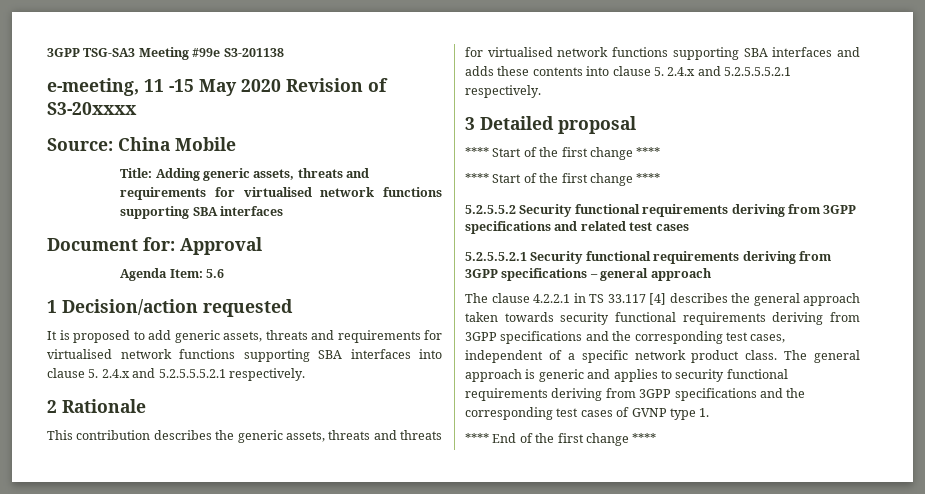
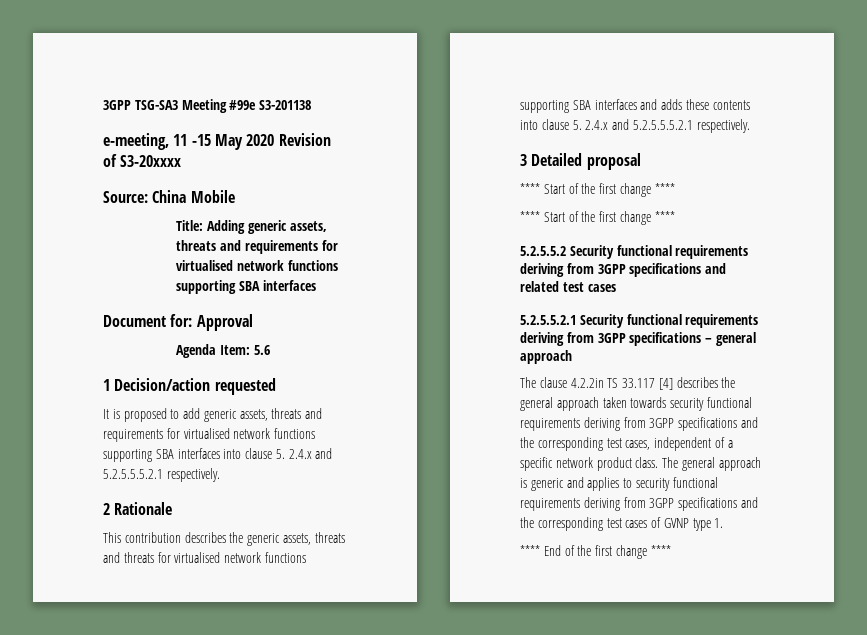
- The clause 4.2.2.1 in TS 33.117 [4] describes the general approach taken towards security functional requirements deriving from 3GPP specifications and the corresponding test cases, independent of a specific network product class.
+ The clause 4.2.2in TS 33.117 [4] describes the general approach taken towards security functional requirements deriving from 3GPP specifications and the corresponding test cases, independent of a specific network product class.

